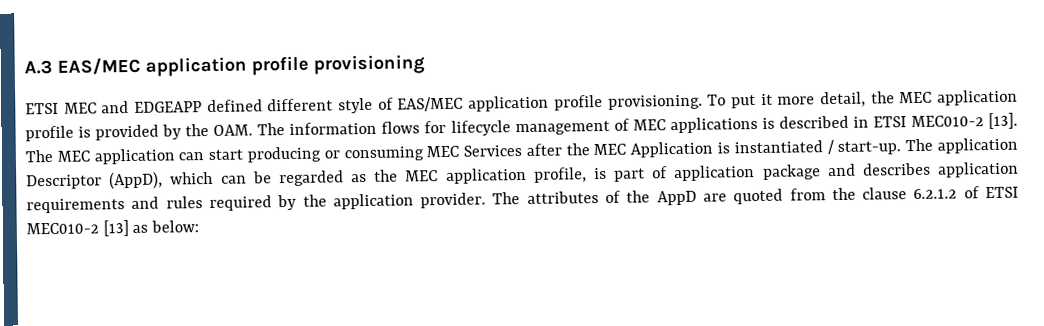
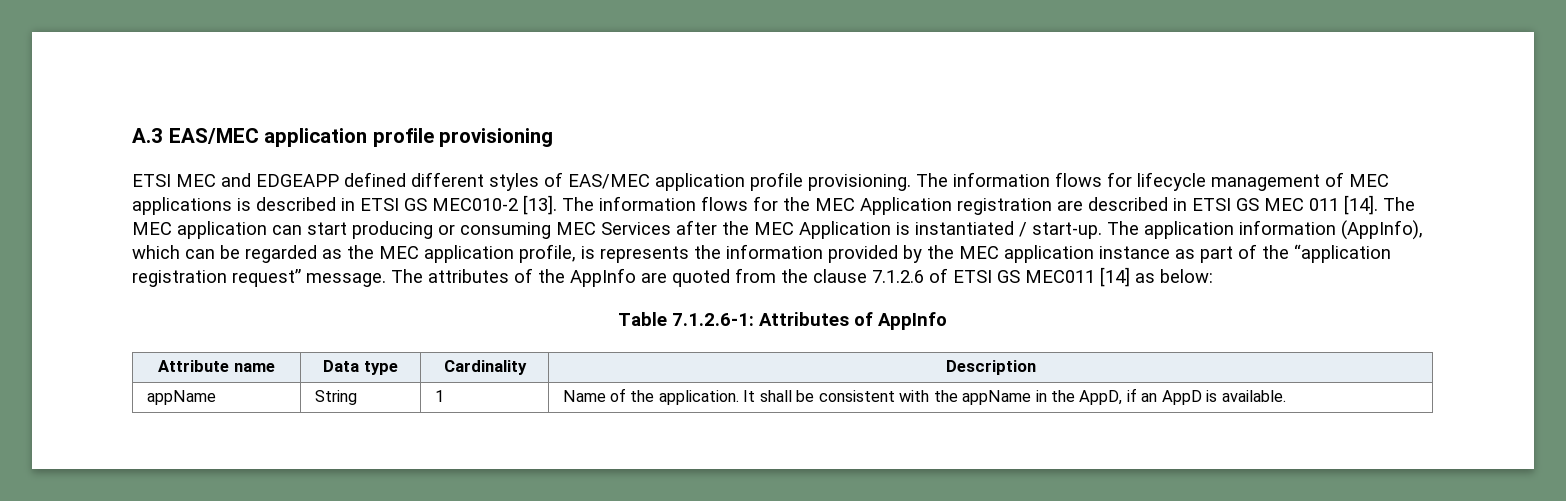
- ETSI MEC and EDGEAPP defined different style of EAS/MEC application profile provisioning.
+ ETSI MEC and EDGEAPP defined different styles of EAS/MEC application profile provisioning.
- To put it more detail, the MEC application profile is provided by the OAM. The information flows for lifecycle management of MEC applications is described in ETSI MEC010-2 [13].
+ The information flows for lifecycle management of MEC applications is described in ETSI GS MEC010-2 [13].
- The MEC application can start producing or consuming MEC Services after the MEC Application is instantiated / start-up.
+ The information flows for the MEC Application registration are described in ETSI GS MEC 011 [14]. The MEC application can start producing or consuming MEC Services after the MEC Application is instantiated / start-up.
- The application Descriptor (AppD), which can be regarded as the MEC application profile, is part of application package and describes application requirements and rules required by the application provider.
+ The application information (AppInfo), which can be regarded as the MEC application profile, is represents the information provided by the MEC application instance as part of the “application registration request” message.
- The attributes of the AppD are quoted from the clause 6.2.1.2 of ETSI MEC010-2 [13] as below:
+ The attributes of the AppInfo are quoted from the clause 7.1.2.6 of ETSI GS MEC011 [14] as below:
+ Table 7.1.2.6-1: Attributes of AppInfo
+ Attribute name | Data type | Cardinality | Description
+ appName | String | 1 | Name of the application. It shall be consistent with the appName in the AppD, if an AppD is available.

